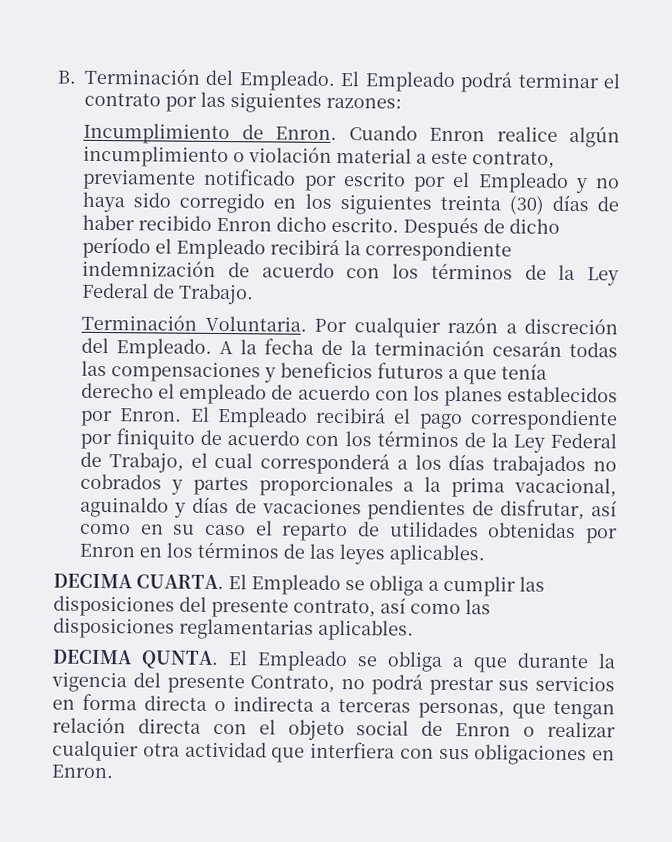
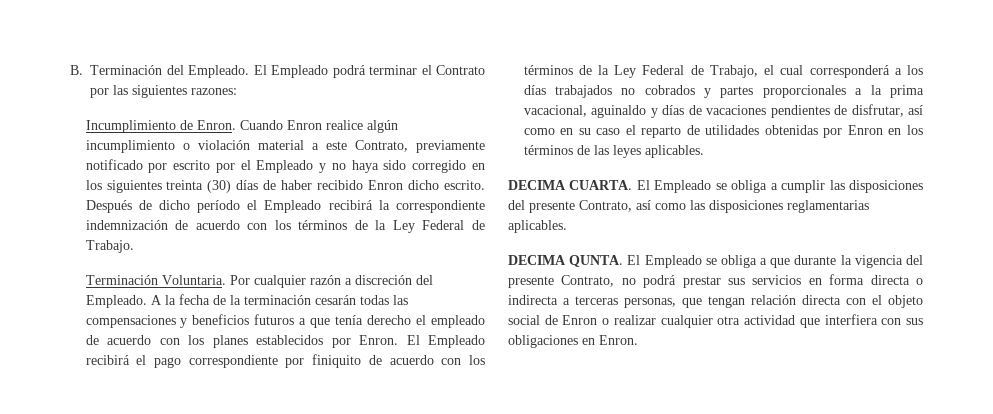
- El Empleado podrá terminar el contrato por las siguientes razones:
+ El Empleado podrá terminar el Contrato por las siguientes razones:
- Cuando Enron realice algún incumplimiento o violación material a este contrato, previamente notificado por escrito por el Empleado y no haya sido corregido en los siguientes treinta (30) días de haber recibido Enron dicho escrito.
+ Cuando Enron realice algún incumplimiento o violación material a este Contrato, previamente notificado por escrito por el Empleado y no haya sido corregido en los siguientes treinta (30) días de haber recibido Enron dicho escrito.
- El Empleado se obliga a cumplir las disposiciones del presente contrato, así como las disposiciones reglamentarias aplicables.
+ El Empleado se obliga a cumplir las disposiciones del presente Contrato, así como las disposiciones reglamentarias aplicables.

